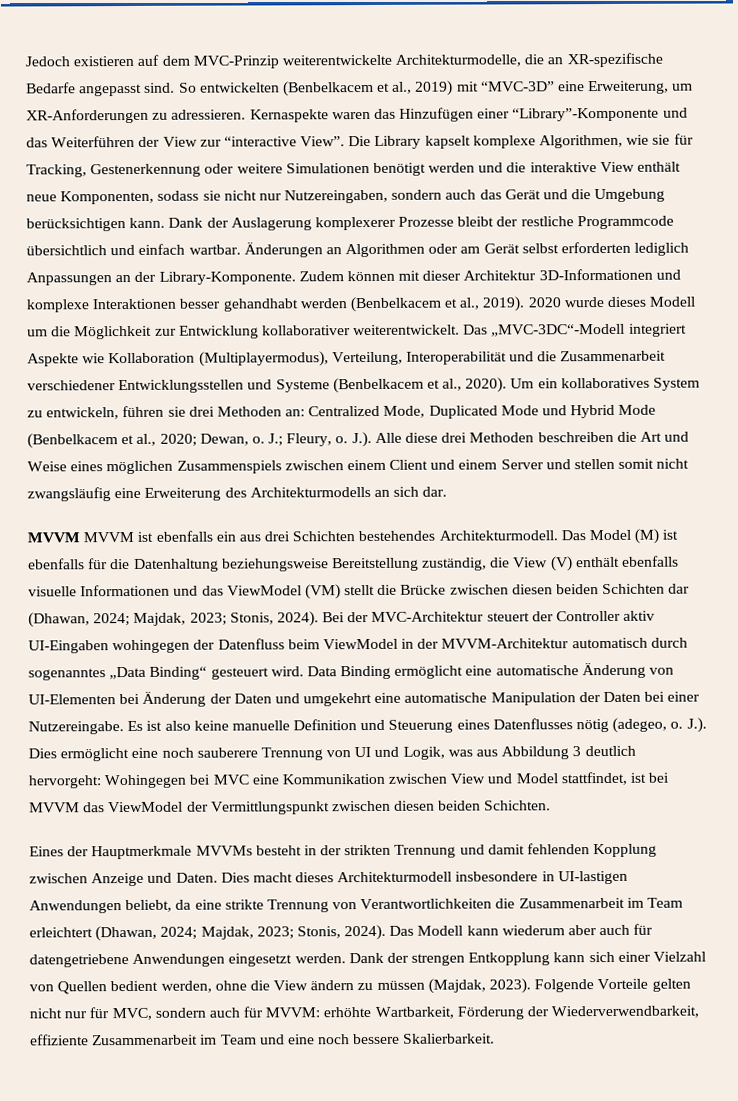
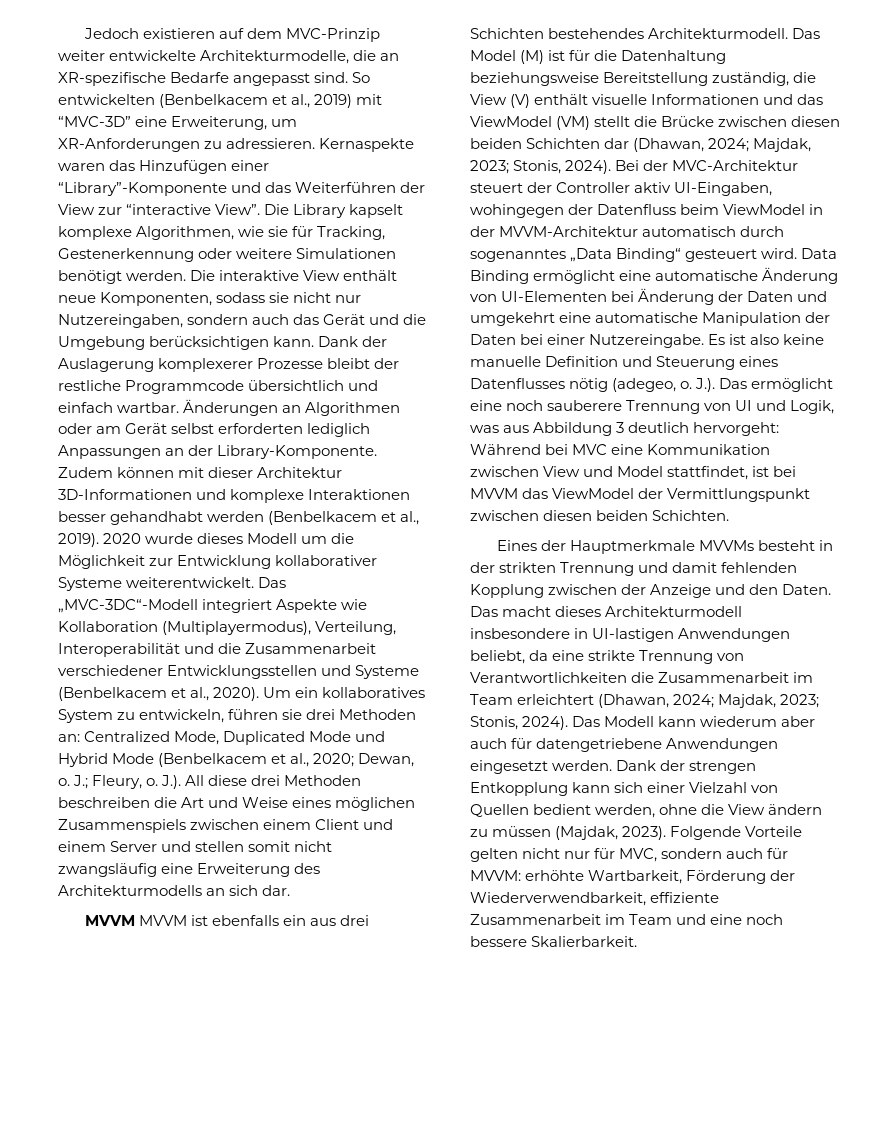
- Jedoch existieren auf dem MVC-Prinzip weiterentwickelte Architekturmodelle, die an XR-spezifische Bedarfe angepasst sind.
+ Jedoch existieren auf dem MVC-Prinzip weiter entwickelte Architekturmodelle, die an XR-spezifische Bedarfe angepasst sind.
- Die Library kapselt komplexe Algorithmen, wie sie für Tracking, Gestenerkennung oder weitere Simulationen benötigt werden und die interaktive View enthält neue Komponenten, sodass sie nicht nur Nutzereingaben, sondern auch das Gerät und die Umgebung berücksichtigen kann.
+ Die Library kapselt komplexe Algorithmen, wie sie für Tracking, Gestenerkennung oder weitere Simulationen benötigt werden. Die interaktive View enthält neue Komponenten, sodass sie nicht nur Nutzereingaben, sondern auch das Gerät und die Umgebung berücksichtigen kann.
- 2020 wurde dieses Modell um die Möglichkeit zur Entwicklung kollaborativer weiterentwickelt.
+ 2020 wurde dieses Modell um die Möglichkeit zur Entwicklung kollaborativer Systeme weiterentwickelt.
- J.). Alle diese drei Methoden beschreiben die Art und Weise eines möglichen Zusammenspiels zwischen einem Client und einem Server und stellen somit nicht zwangsläufig eine Erweiterung des Architekturmodells an sich dar.
+ J.). All diese drei Methoden beschreiben die Art und Weise eines möglichen Zusammenspiels zwischen einem Client und einem Server und stellen somit nicht zwangsläufig eine Erweiterung des Architekturmodells an sich dar.
- Das Model (M) ist ebenfalls für die Datenhaltung beziehungsweise Bereitstellung zuständig, die View (V) enthält ebenfalls visuelle Informationen und das ViewModel (VM) stellt die Brücke zwischen diesen beiden Schichten dar (Dhawan, 2024; Majdak, 2023; Stonis, 2024).
+ Das Model (M) ist für die Datenhaltung beziehungsweise Bereitstellung zuständig, die View (V) enthält visuelle Informationen und das ViewModel (VM) stellt die Brücke zwischen diesen beiden Schichten dar (Dhawan, 2024; Majdak, 2023; Stonis, 2024).
- Bei der MVC-Architektur steuert der Controller aktiv UI-Eingaben wohingegen der Datenfluss beim ViewModel in der MVVM-Architektur automatisch durch sogenanntes „Data Binding“ gesteuert wird.
+ Bei der MVC-Architektur steuert der Controller aktiv UI-Eingaben, wohingegen der Datenfluss beim ViewModel in der MVVM-Architektur automatisch durch sogenanntes „Data Binding“ gesteuert wird.
- J.). Dies ermöglicht eine noch sauberere Trennung von UI und Logik, was aus Abbildung 3 deutlich hervorgeht: Wohingegen bei MVC eine Kommunikation zwischen View und Model stattfindet, ist bei MVVM das ViewModel der Vermittlungspunkt zwischen diesen beiden Schichten.
+ J.). Das ermöglicht eine noch sauberere Trennung von UI und Logik, was aus Abbildung 3 deutlich hervorgeht: Während bei MVC eine Kommunikation zwischen View und Model stattfindet, ist bei MVVM das ViewModel der Vermittlungspunkt zwischen diesen beiden Schichten.
- Eines der Hauptmerkmale MVVMs besteht in der strikten Trennung und damit fehlenden Kopplung zwischen Anzeige und Daten. Dies macht dieses Architekturmodell insbesondere in UI-lastigen Anwendungen beliebt, da eine strikte Trennung von Verantwortlichkeiten die Zusammenarbeit im Team erleichtert (Dhawan, 2024; Majdak, 2023; Stonis, 2024).
+ Eines der Hauptmerkmale MVVMs besteht in der strikten Trennung und damit fehlenden Kopplung zwischen der Anzeige und den Daten. Das macht dieses Architekturmodell insbesondere in UI-lastigen Anwendungen beliebt, da eine strikte Trennung von Verantwortlichkeiten die Zusammenarbeit im Team erleichtert (Dhawan, 2024; Majdak, 2023; Stonis, 2024).

